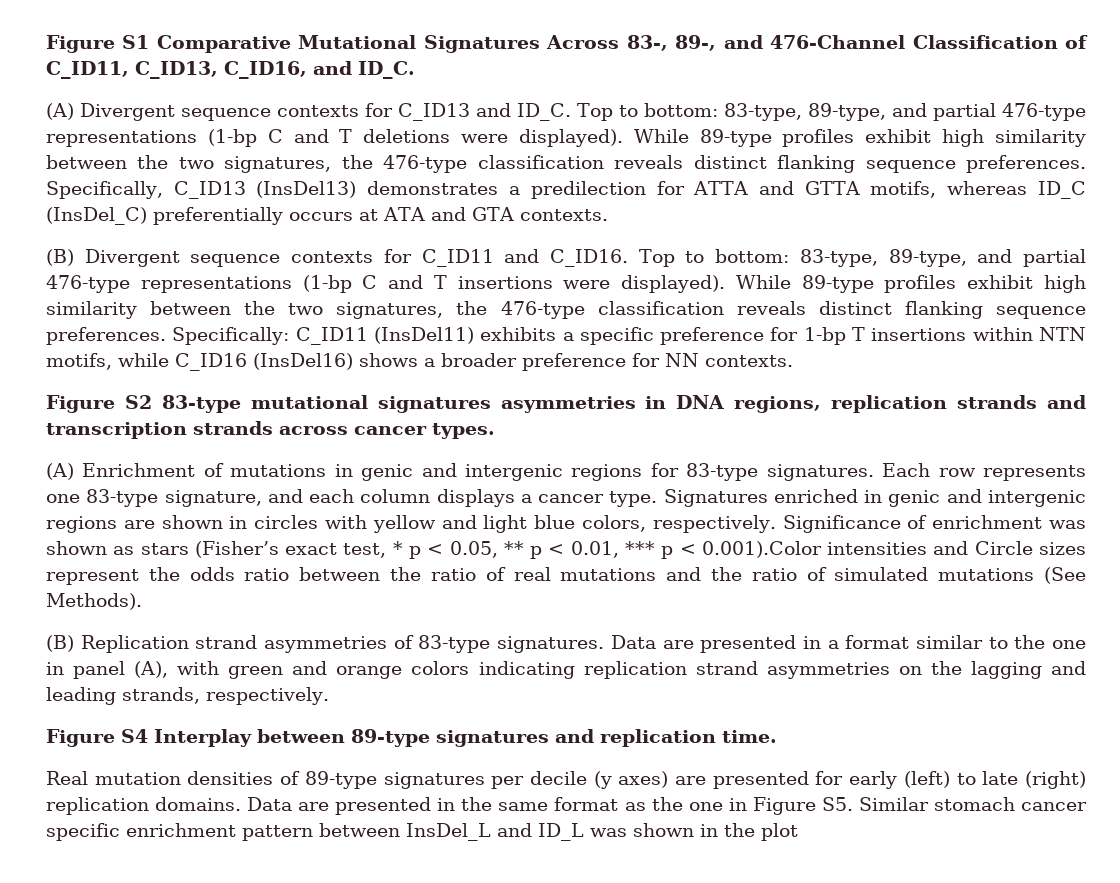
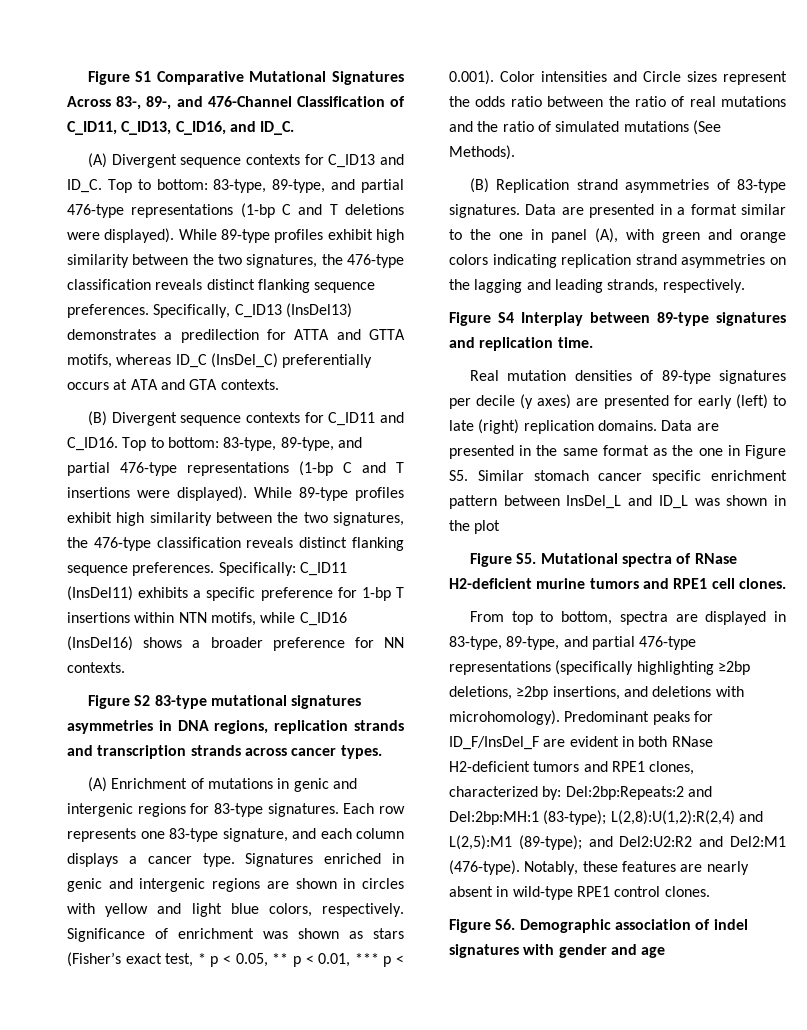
- Significance of enrichment was shown as stars (Fisher’s exact test, * p < 0.05, ** p < 0.01, *** p < 0.001).Color intensities and Circle sizes represent the odds ratio between the ratio of real mutations and the ratio of simulated mutations (See Methods).
+ Significance of enrichment was shown as stars (Fisher’s exact test, * p < 0.05, ** p < 0.01, *** p < 0.001). Color intensities and Circle sizes represent the odds ratio between the ratio of real mutations and the ratio of simulated mutations (See Methods).
+ Figure S5. Mutational spectra of RNase H2-deficient murine tumors and RPE1 cell clones.
+ From top to bottom, spectra are displayed in 83-type, 89-type, and partial 476-type representations (specifically highlighting ≥2bp deletions, ≥2bp insertions, and deletions with microhomology). Predominant peaks for ID_F/InsDel_F are evident in both RNase H2-deficient tumors and RPE1 clones, characterized by: Del:2bp:Repeats:2 and Del:2bp:MH:1 (83-type); L(2,8):U(1,2):R(2,4) and L(2,5):M1 (89-type); and Del2:U2:R2 and Del2:M1 (476-type). Notably, these features are nearly absent in wild-type RPE1 control clones.
+ Figure S6. Demographic association of indel signatures with gender and age

